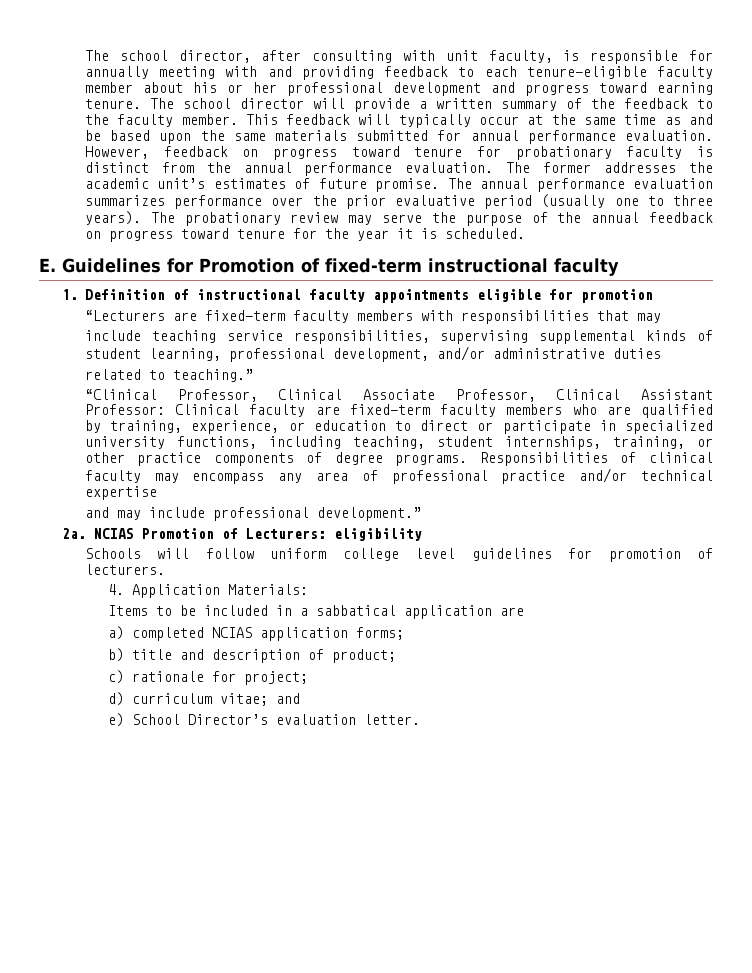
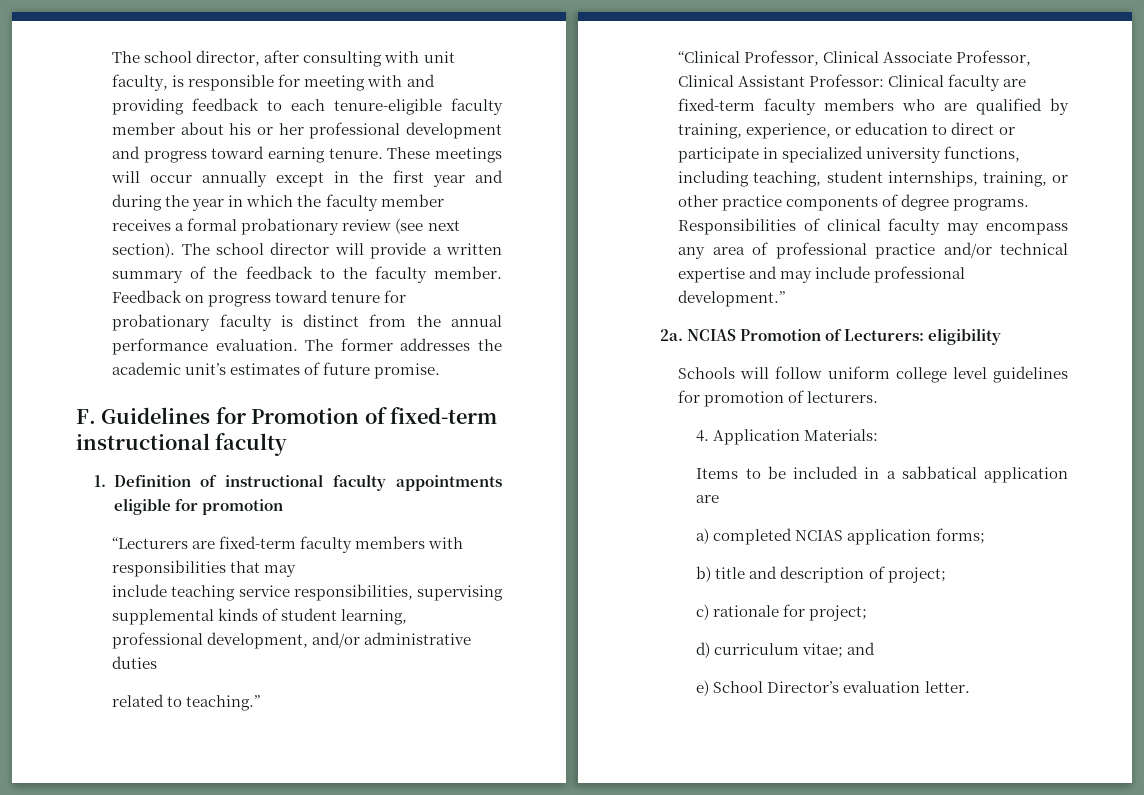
- The school director, after consulting with unit faculty, is responsible for annually meeting with and providing feedback to each tenure-eligible faculty member about his or her professional development and progress toward earning tenure.
+ The school director, after consulting with unit faculty, is responsible for meeting with and providing feedback to each tenure-eligible faculty member about his or her professional development and progress toward earning tenure.
+ These meetings will occur annually except in the first year and during the year in which the faculty member receives a formal probationary review (see next section).
- This feedback will typically occur at the same time as and be based upon the same materials submitted for annual performance evaluation. However, feedback on progress toward tenure for probationary faculty is distinct from the annual performance evaluation.
+ Feedback on progress toward tenure for probationary faculty is distinct from the annual performance evaluation.
- The former addresses the academic unit’s estimates of future promise. The annual performance evaluation summarizes performance over the prior evaluative period (usually one to three years). The probationary review may serve the purpose of the annual feedback on progress toward tenure for the year it is scheduled.
- E. Guidelines for Promotion of fixed-term instructional faculty
+ The former addresses the academic unit’s estimates of future promise.
+ F. Guidelines for Promotion of fixed-term instructional faculty
- Responsibilities of clinical faculty may encompass any area of professional practice and/or technical expertise
- and may include professional development.”
+ Responsibilities of clinical faculty may encompass any area of professional practice and/or technical expertise and may include professional development.”
- b) title and description of product;
+ b) title and description of project;

